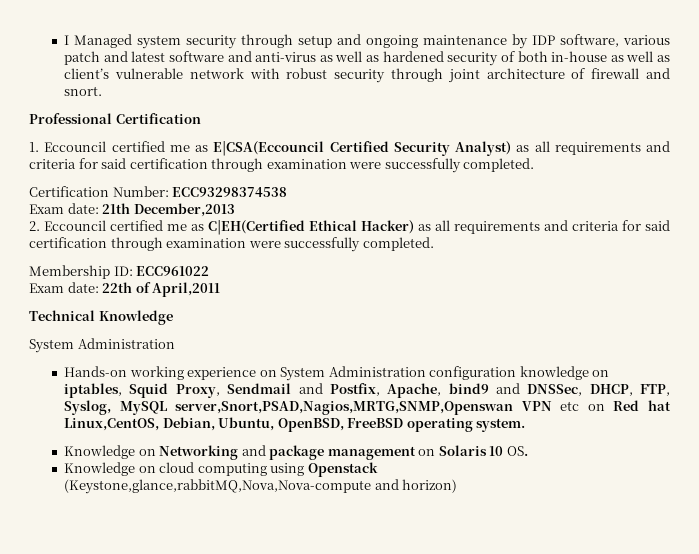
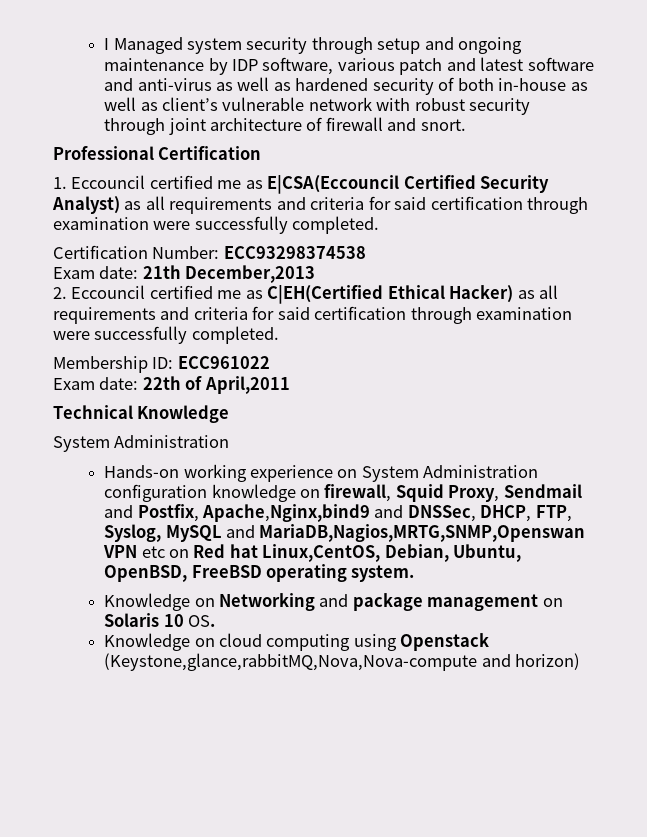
- Hands-on working experience on System Administration configuration knowledge on iptables, Squid Proxy, Sendmail and Postfix, Apache, bind9 and DNSSec, DHCP, FTP, Syslog, MySQL server,Snort,PSAD,Nagios,MRTG,SNMP,Openswan VPN etc on Red hat Linux,CentOS, Debian, Ubuntu, OpenBSD, FreeBSD operating system.
+ Hands-on working experience on System Administration configuration knowledge on firewall, Squid Proxy, Sendmail and Postfix, Apache,Nginx,bind9 and DNSSec, DHCP, FTP, Syslog, MySQL and MariaDB,Nagios,MRTG,SNMP,Openswan VPN etc on Red hat Linux,CentOS, Debian, Ubuntu, OpenBSD, FreeBSD operating system.

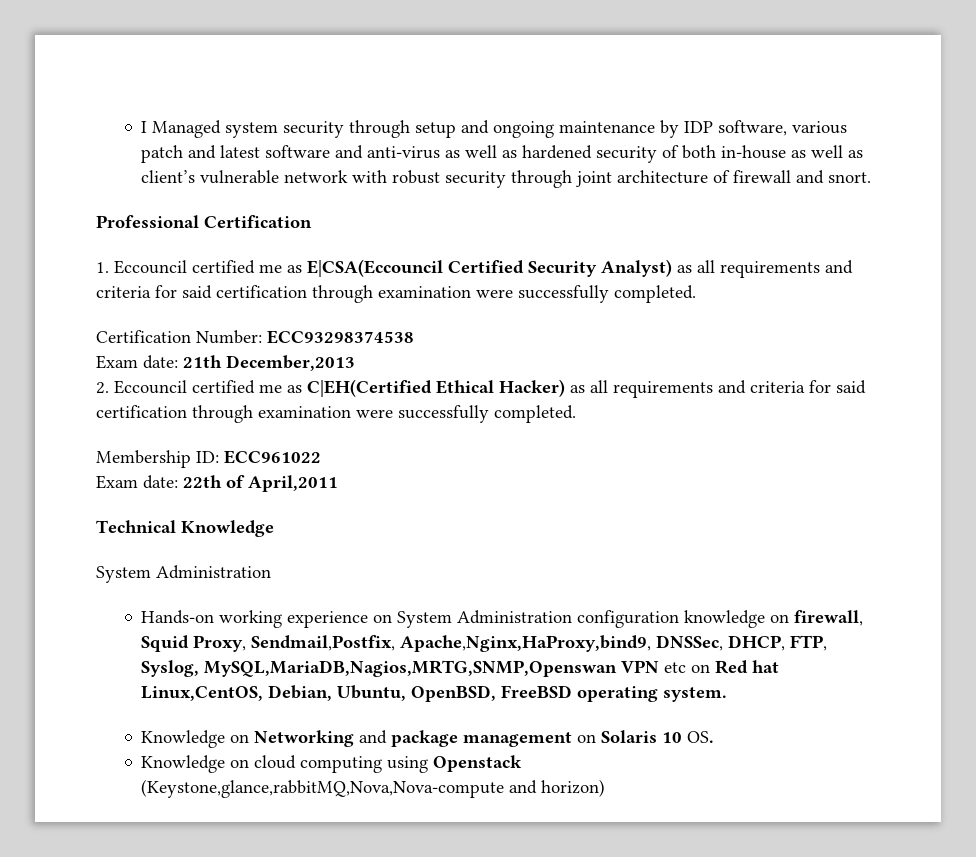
- Hands-on working experience on System Administration configuration knowledge on firewall, Squid Proxy, Sendmail and Postfix, Apache,Nginx,bind9 and DNSSec, DHCP, FTP, Syslog, MySQL and MariaDB,Nagios,MRTG,SNMP,Openswan VPN etc on Red hat Linux,CentOS, Debian, Ubuntu, OpenBSD, FreeBSD operating system.
+ Hands-on working experience on System Administration configuration knowledge on firewall, Squid Proxy, Sendmail,Postfix, Apache,Nginx,HaProxy,bind9, DNSSec, DHCP, FTP, Syslog, MySQL,MariaDB,Nagios,MRTG,SNMP,Openswan VPN etc on Red hat Linux,CentOS, Debian, Ubuntu, OpenBSD, FreeBSD operating system.

